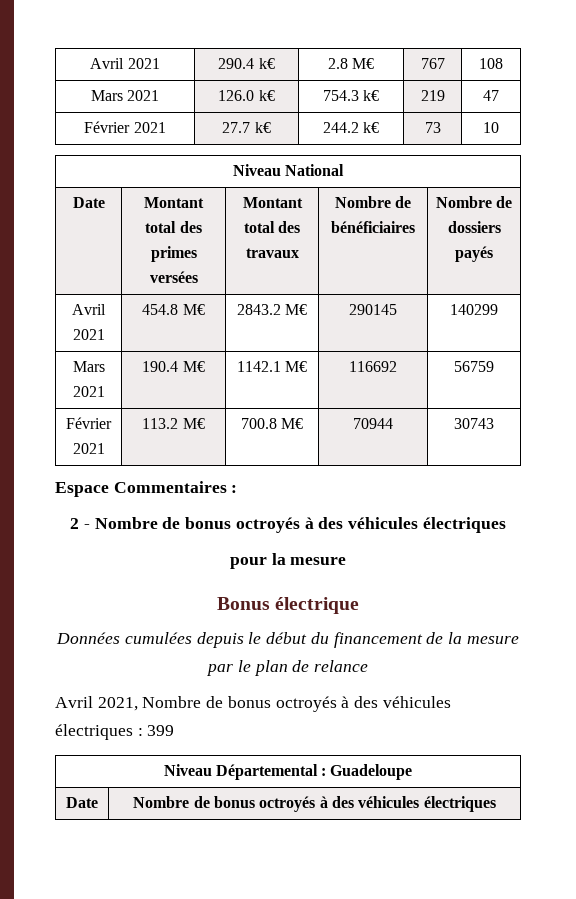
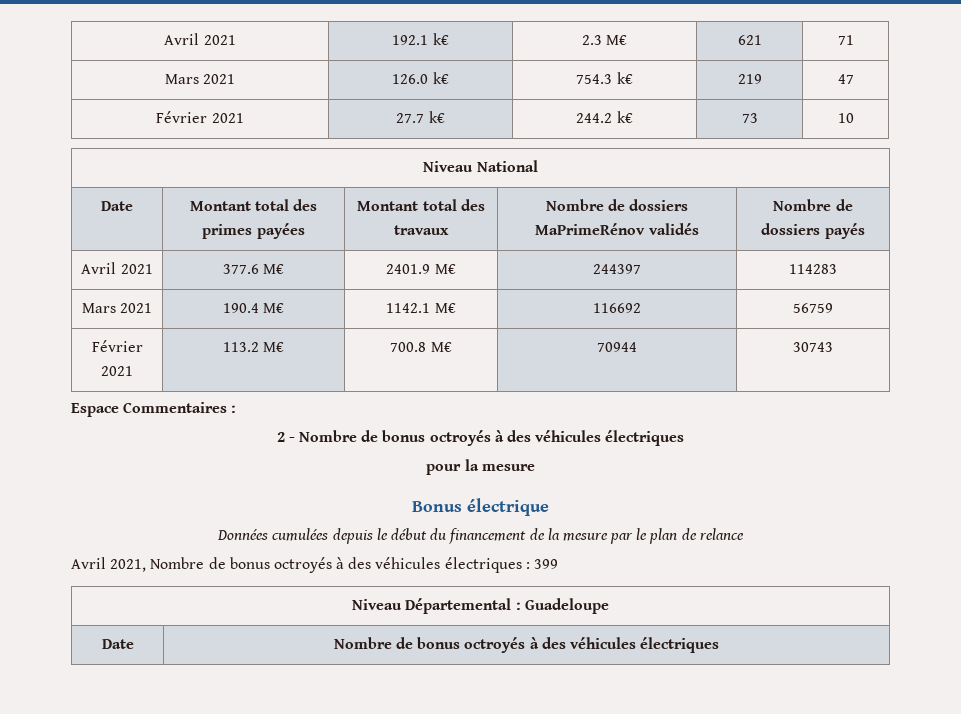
- Avril 2021 | 290.4 k€ | 2.8 M€ | 767 | 108
+ Avril 2021 | 192.1 k€ | 2.3 M€ | 621 | 71
- Date | Montant total des primes versées | Montant total des travaux | Nombre de bénéficiaires | Nombre de dossiers payés
+ Date | Montant total des primes payées | Montant total des travaux | Nombre de dossiers MaPrimeRénov validés | Nombre de dossiers payés
- Avril 2021 | 454.8 M€ | 2843.2 M€ | 290145 | 140299
+ Avril 2021 | 377.6 M€ | 2401.9 M€ | 244397 | 114283

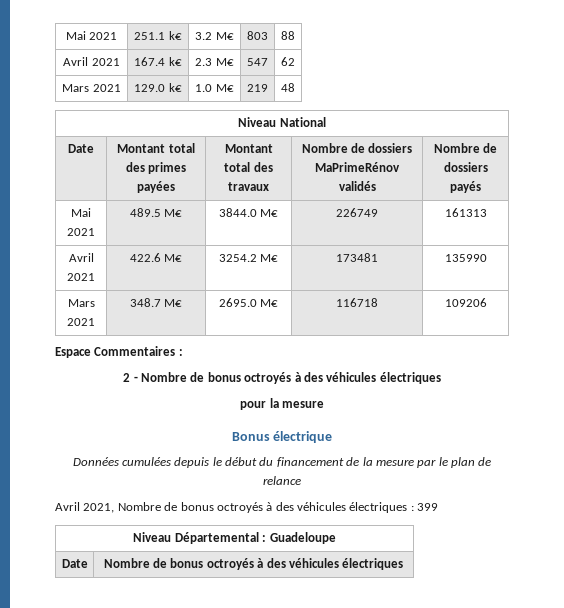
- Avril 2021 | 192.1 k€ | 2.3 M€ | 621 | 71
- Mars 2021 | 126.0 k€ | 754.3 k€ | 219 | 47
- Février 2021 | 27.7 k€ | 244.2 k€ | 73 | 10
+ Mai 2021 | 251.1 k€ | 3.2 M€ | 803 | 88
+ Avril 2021 | 167.4 k€ | 2.3 M€ | 547 | 62
+ Mars 2021 | 129.0 k€ | 1.0 M€ | 219 | 48
- Avril 2021 | 377.6 M€ | 2401.9 M€ | 244397 | 114283
- Mars 2021 | 190.4 M€ | 1142.1 M€ | 116692 | 56759
- Février 2021 | 113.2 M€ | 700.8 M€ | 70944 | 30743
+ Mai 2021 | 489.5 M€ | 3844.0 M€ | 226749 | 161313
+ Avril 2021 | 422.6 M€ | 3254.2 M€ | 173481 | 135990
+ Mars 2021 | 348.7 M€ | 2695.0 M€ | 116718 | 109206

